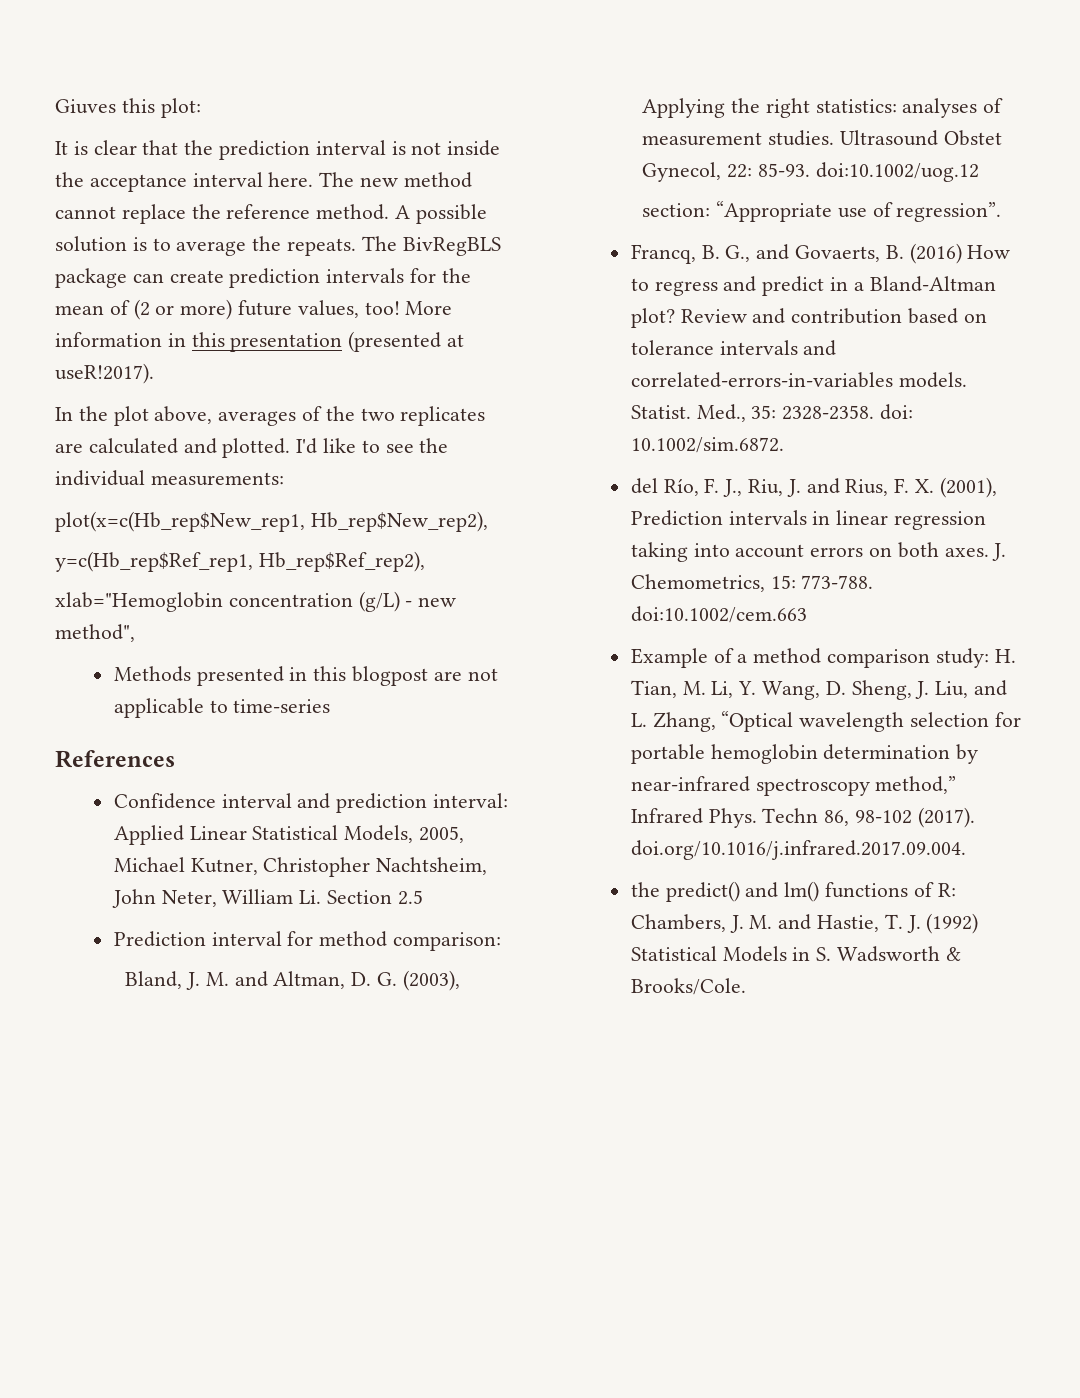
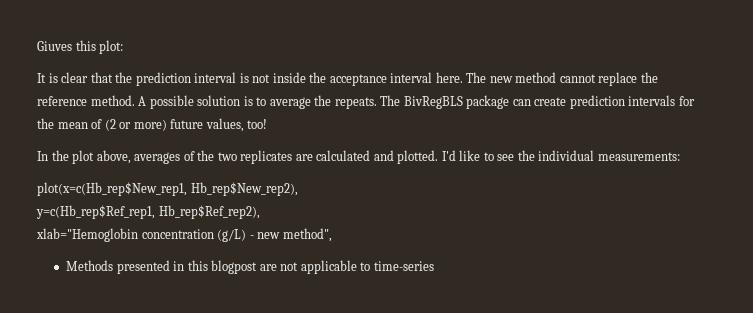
- More information in this presentation (presented at useR!2017).
- References
- Confidence interval and prediction interval: Applied Linear Statistical Models, 2005, Michael Kutner, Christopher Nachtsheim, John Neter, William Li. Section 2.5
- Prediction interval for method comparison:
- Bland, J. M. and Altman, D. G. (2003), Applying the right statistics: analyses of measurement studies. Ultrasound Obstet Gynecol, 22: 85-93. doi:10.1002/uog.12
- section: “Appropriate use of regression”.
- Francq, B. G., and Govaerts, B. (2016) How to regress and predict in a Bland-Altman plot? Review and contribution based on tolerance intervals and correlated-errors-in-variables models. Statist. Med., 35: 2328-2358. doi: 10.1002/sim.6872.
- del Río, F. J., Riu, J. and Rius, F. X. (2001), Prediction intervals in linear regression taking into account errors on both axes. J. Chemometrics, 15: 773-788. doi:10.1002/cem.663
- Example of a method comparison study: H. Tian, M. Li, Y. Wang, D. Sheng, J. Liu, and L. Zhang, “Optical wavelength selection for portable hemoglobin determination by near-infrared spectroscopy method,” Infrared Phys. Techn 86, 98-102 (2017). doi.org/10.1016/j.infrared.2017.09.004.
- the predict() and lm() functions of R: Chambers, J. M. and Hastie, T. J. (1992) Statistical Models in S. Wadsworth & Brooks/Cole.

